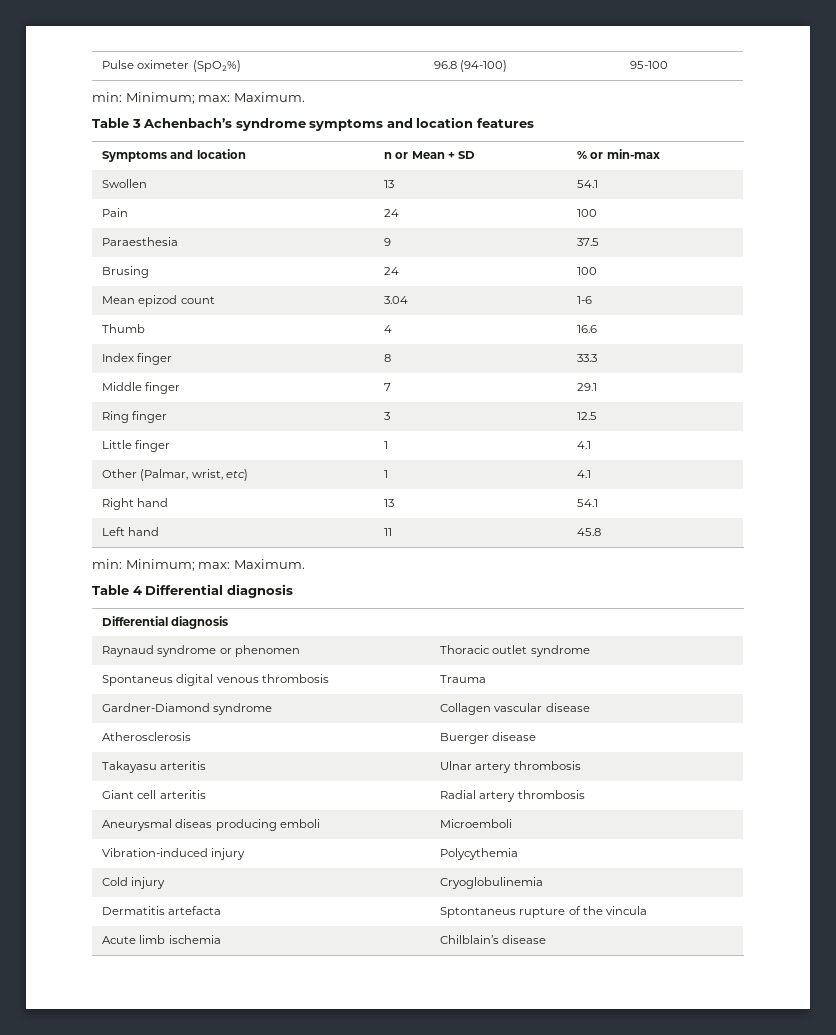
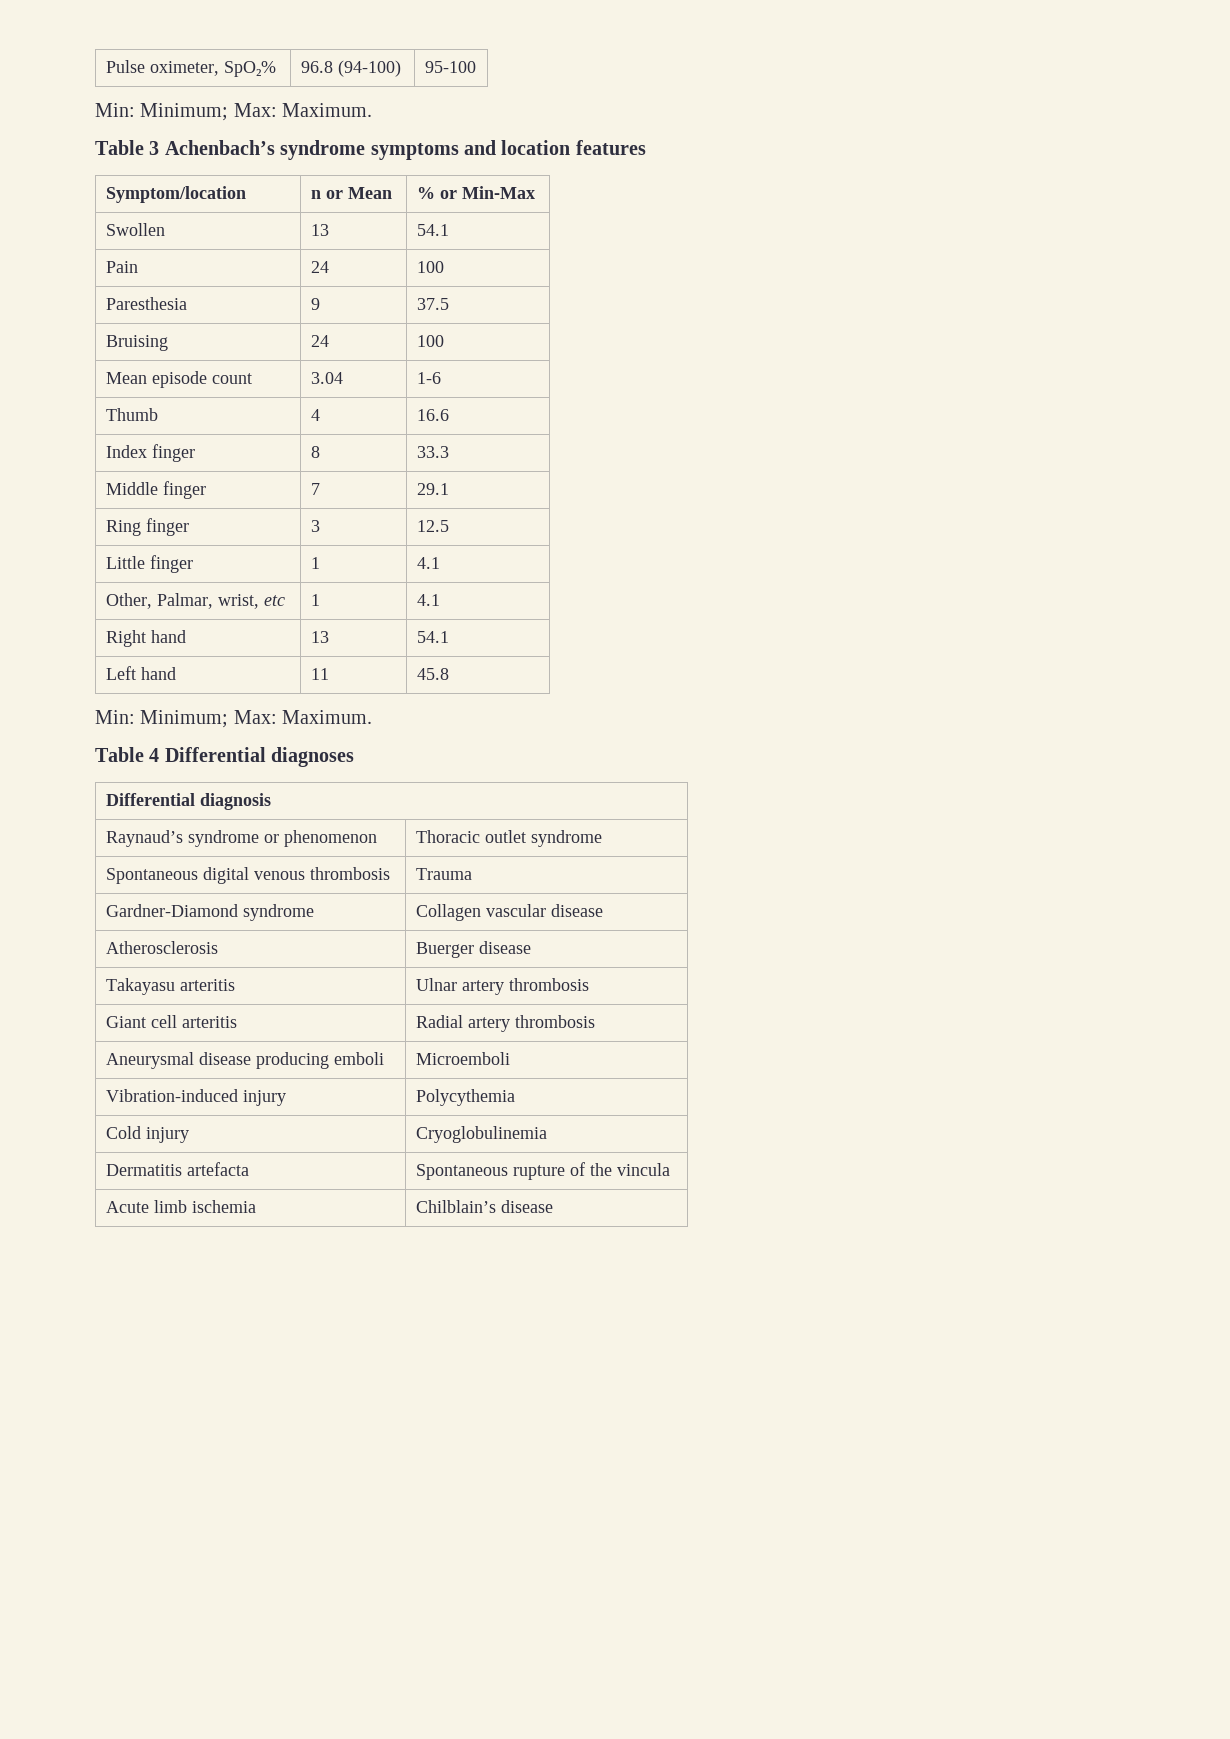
- Pulse oximeter (SpO₂%) | 96.8 (94-100) | 95-100
- min: Minimum; max: Maximum.
+ Pulse oximeter, SpO₂% | 96.8 (94-100) | 95-100
+ Min: Minimum; Max: Maximum.
- Symptoms and location | n or Mean + SD | % or min-max
+ Symptom/location | n or Mean | % or Min-Max
- Paraesthesia | 9 | 37.5
+ Paresthesia | 9 | 37.5
- Brusing | 24 | 100
+ Bruising | 24 | 100
- Mean epizod count | 3.04 | 1-6
+ Mean episode count | 3.04 | 1-6
- Other (Palmar, wrist, etc) | 1 | 4.1
+ Other, Palmar, wrist, etc | 1 | 4.1
  Left hand | 11 | 45.8
- min: Minimum; max: Maximum.
+ Min: Minimum; Max: Maximum.
- Table 4 Differential diagnosis
+ Table 4 Differential diagnoses
  Differential diagnosis
- Raynaud syndrome or phenomen | Thoracic outlet syndrome
+ Raynaud’s syndrome or phenomenon | Thoracic outlet syndrome
- Spontaneus digital venous thrombosis | Trauma
+ Spontaneous digital venous thrombosis | Trauma
- Aneurysmal diseas producing emboli | Microemboli
+ Aneurysmal disease producing emboli | Microemboli
- Dermatitis artefacta | Sptontaneus rupture of the vincula
+ Dermatitis artefacta | Spontaneous rupture of the vincula

